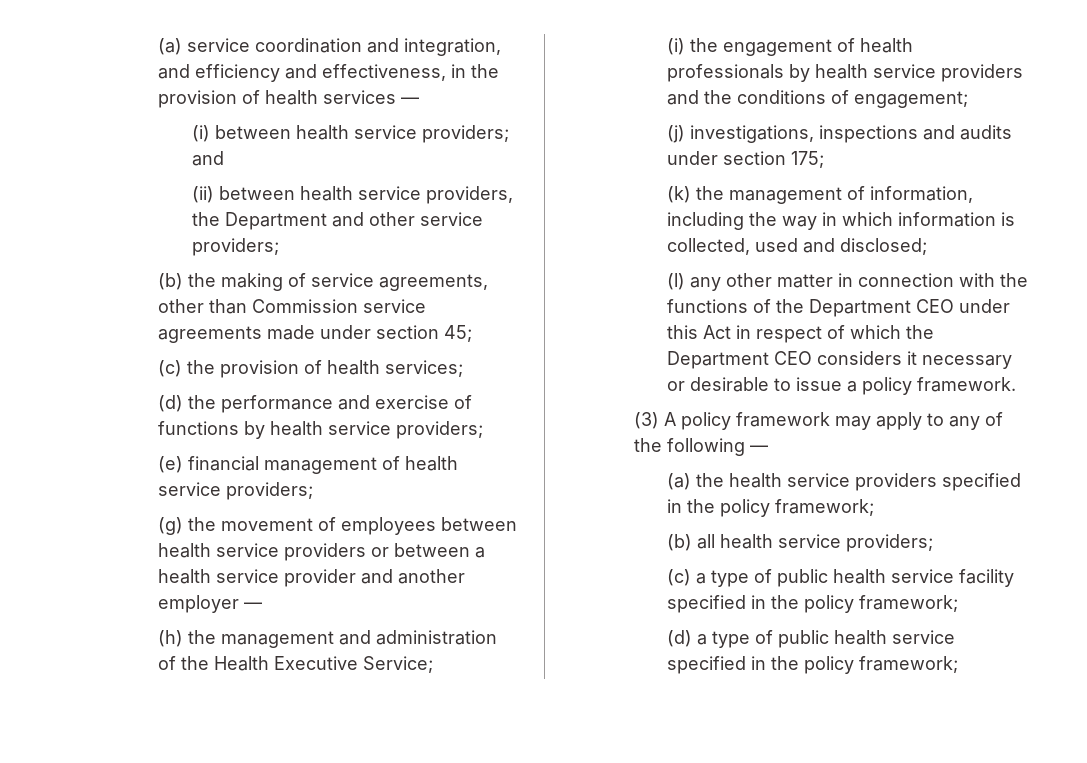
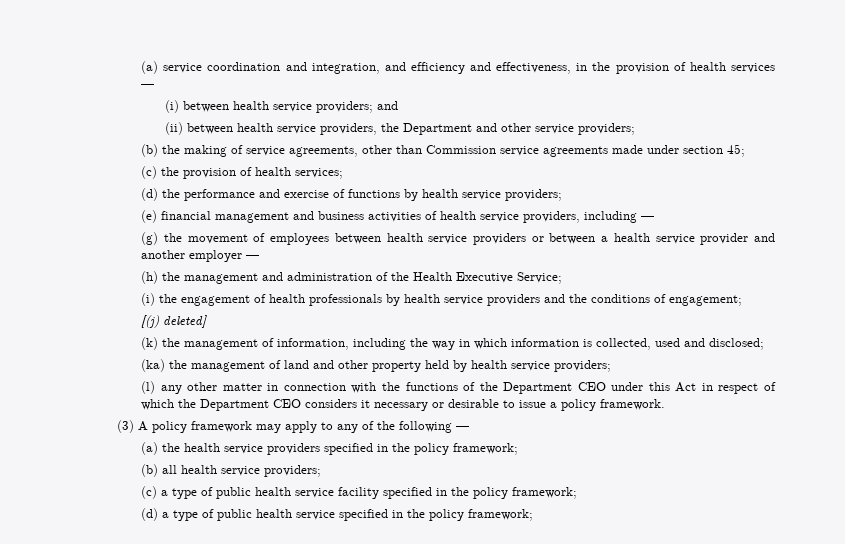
- (e) financial management of health service providers;
+ (e) financial management and business activities of health service providers, including —
- (j) investigations, inspections and audits under section 175;
+ [(j) deleted]
+ (ka) the management of land and other property held by health service providers;

